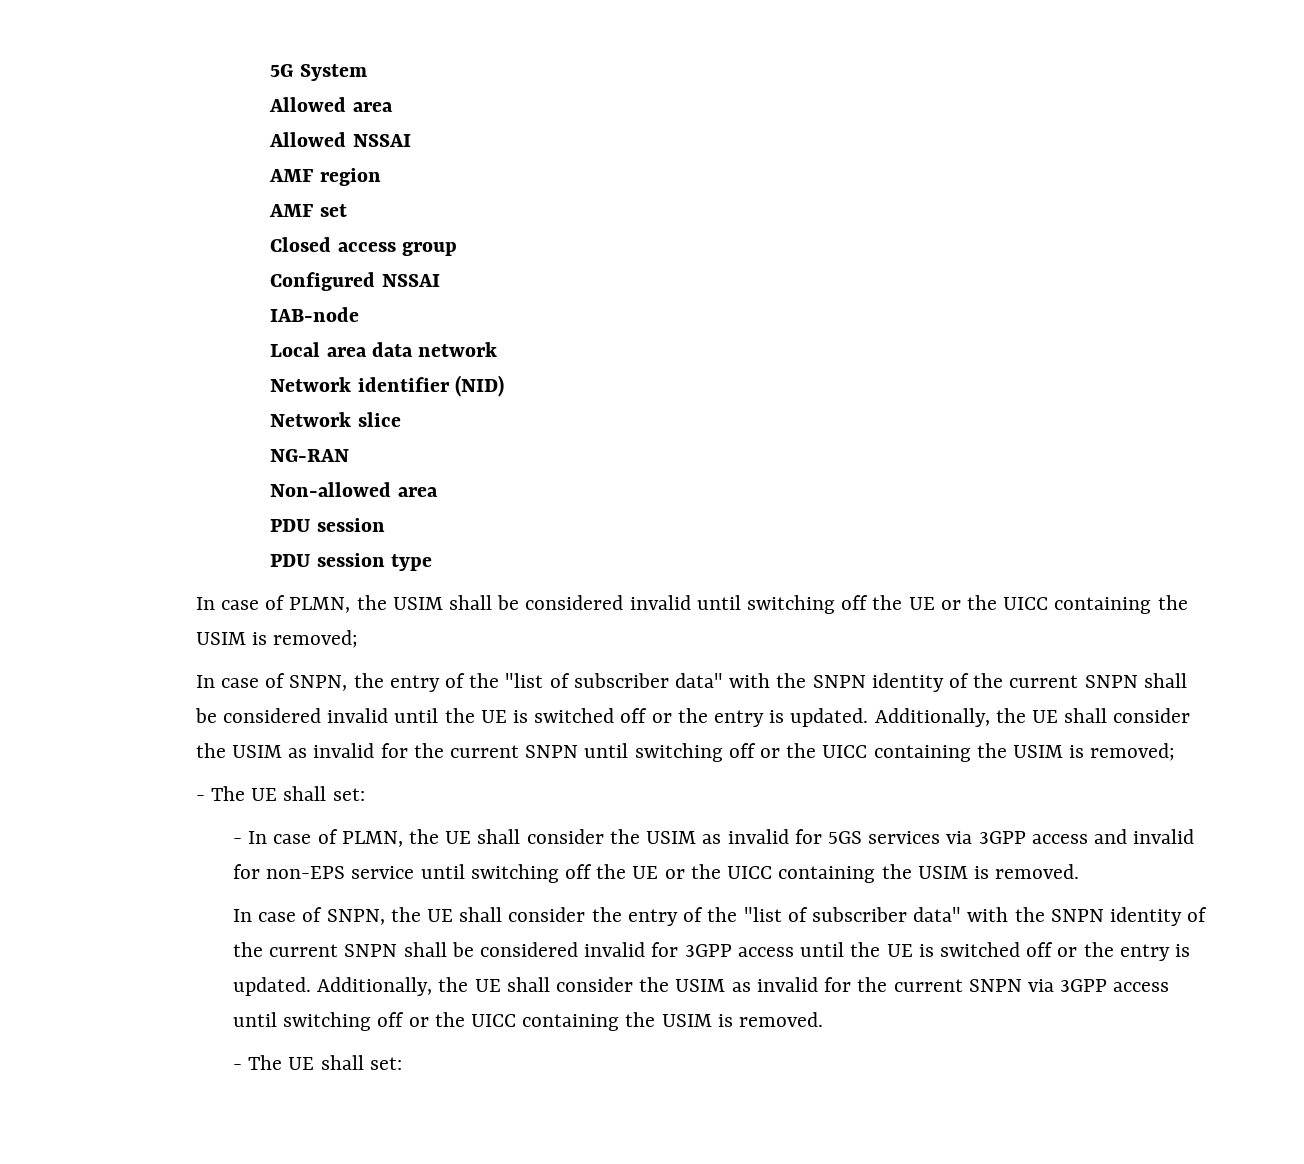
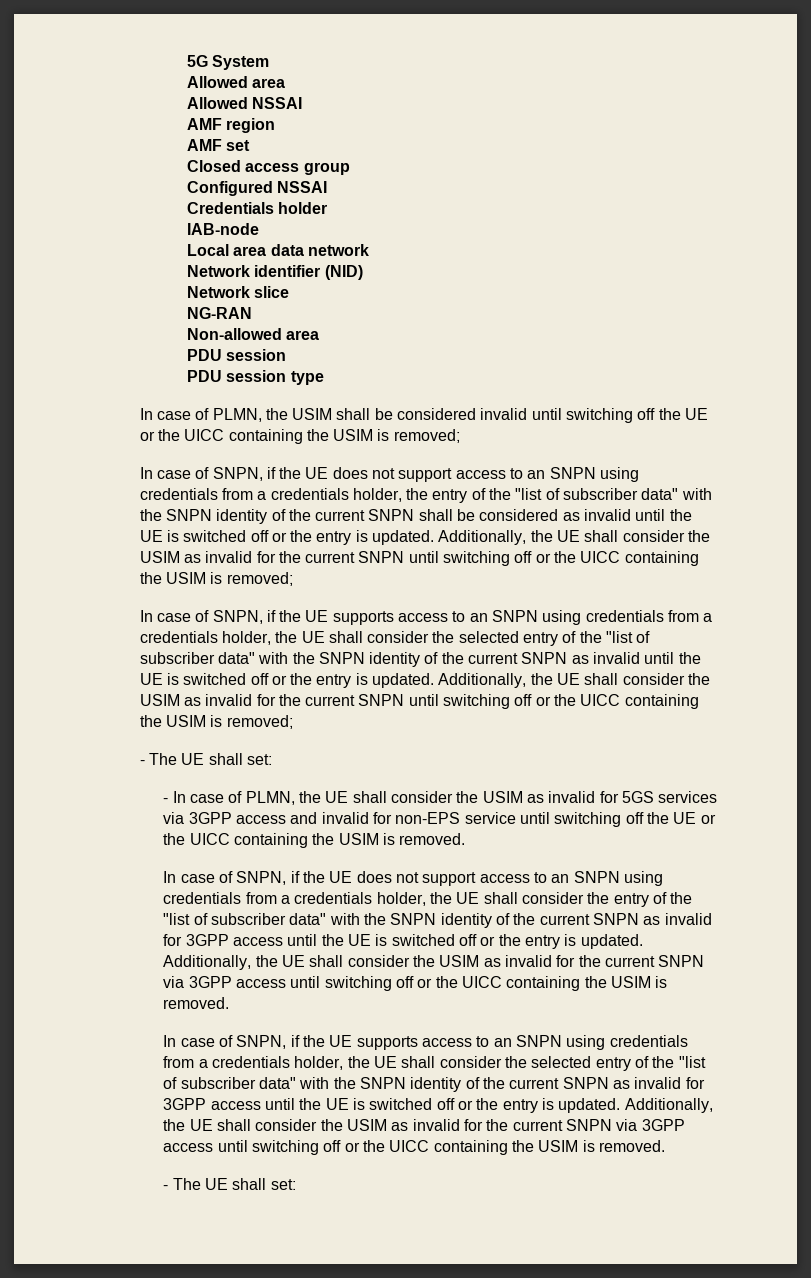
+ Credentials holder
- In case of SNPN, the entry of the "list of subscriber data" with the SNPN identity of the current SNPN shall be considered invalid until the UE is switched off or the entry is updated.
+ In case of SNPN, if the UE does not support access to an SNPN using credentials from a credentials holder, the entry of the "list of subscriber data" with the SNPN identity of the current SNPN shall be considered as invalid until the UE is switched off or the entry is updated. Additionally, the UE shall consider the USIM as invalid for the current SNPN until switching off or the UICC containing the USIM is removed;
+ In case of SNPN, if the UE supports access to an SNPN using credentials from a credentials holder, the UE shall consider the selected entry of the "list of subscriber data" with the SNPN identity of the current SNPN as invalid until the UE is switched off or the entry is updated.
- In case of SNPN, the UE shall consider the entry of the "list of subscriber data" with the SNPN identity of the current SNPN shall be considered invalid for 3GPP access until the UE is switched off or the entry is updated.
+ In case of SNPN, if the UE does not support access to an SNPN using credentials from a credentials holder, the UE shall consider the entry of the "list of subscriber data" with the SNPN identity of the current SNPN as invalid for 3GPP access until the UE is switched off or the entry is updated. Additionally, the UE shall consider the USIM as invalid for the current SNPN via 3GPP access until switching off or the UICC containing the USIM is removed.
+ In case of SNPN, if the UE supports access to an SNPN using credentials from a credentials holder, the UE shall consider the selected entry of the "list of subscriber data" with the SNPN identity of the current SNPN as invalid for 3GPP access until the UE is switched off or the entry is updated.

